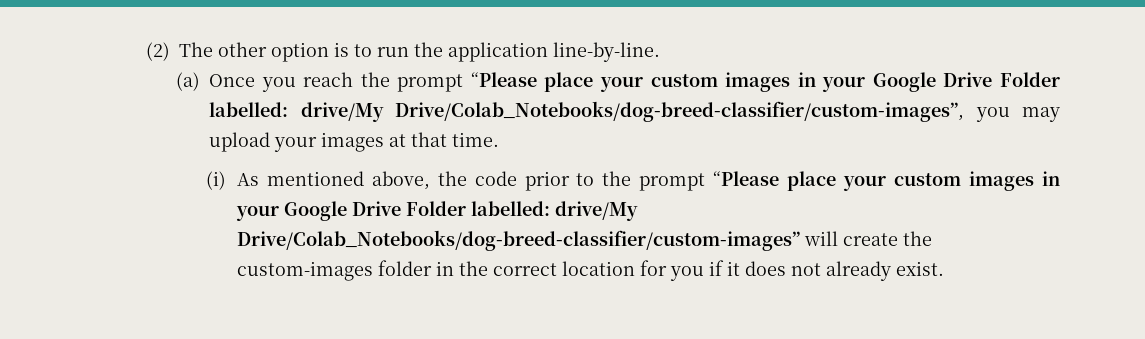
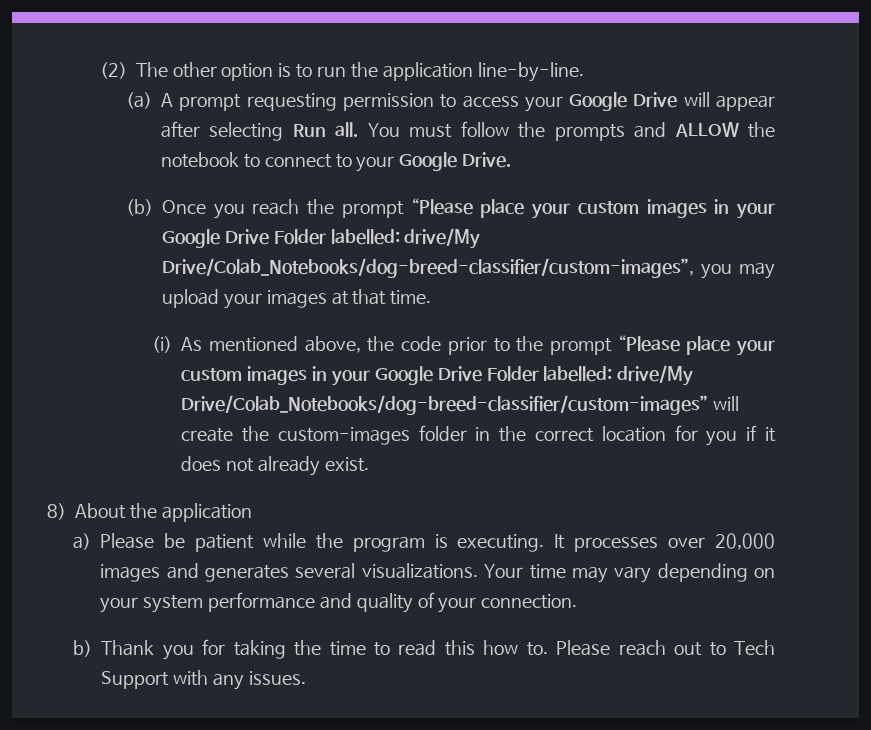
- (a) Once you reach the prompt “Please place your custom images in your Google Drive Folder labelled: drive/My Drive/Colab_Notebooks/dog-breed-classifier/custom-images”, you may upload your images at that time.
+ (a) A prompt requesting permission to access your Google Drive will appear after selecting Run all. You must follow the prompts and ALLOW the notebook to connect to your Google Drive.
+ (b) Once you reach the prompt “Please place your custom images in your Google Drive Folder labelled: drive/My Drive/Colab_Notebooks/dog-breed-classifier/custom-images”, you may upload your images at that time.
+ 8) About the application
+ a) Please be patient while the program is executing. It processes over 20,000 images and generates several visualizations. Your time may vary depending on your system performance and quality of your connection.
+ b) Thank you for taking the time to read this how to. Please reach out to Tech Support with any issues.

